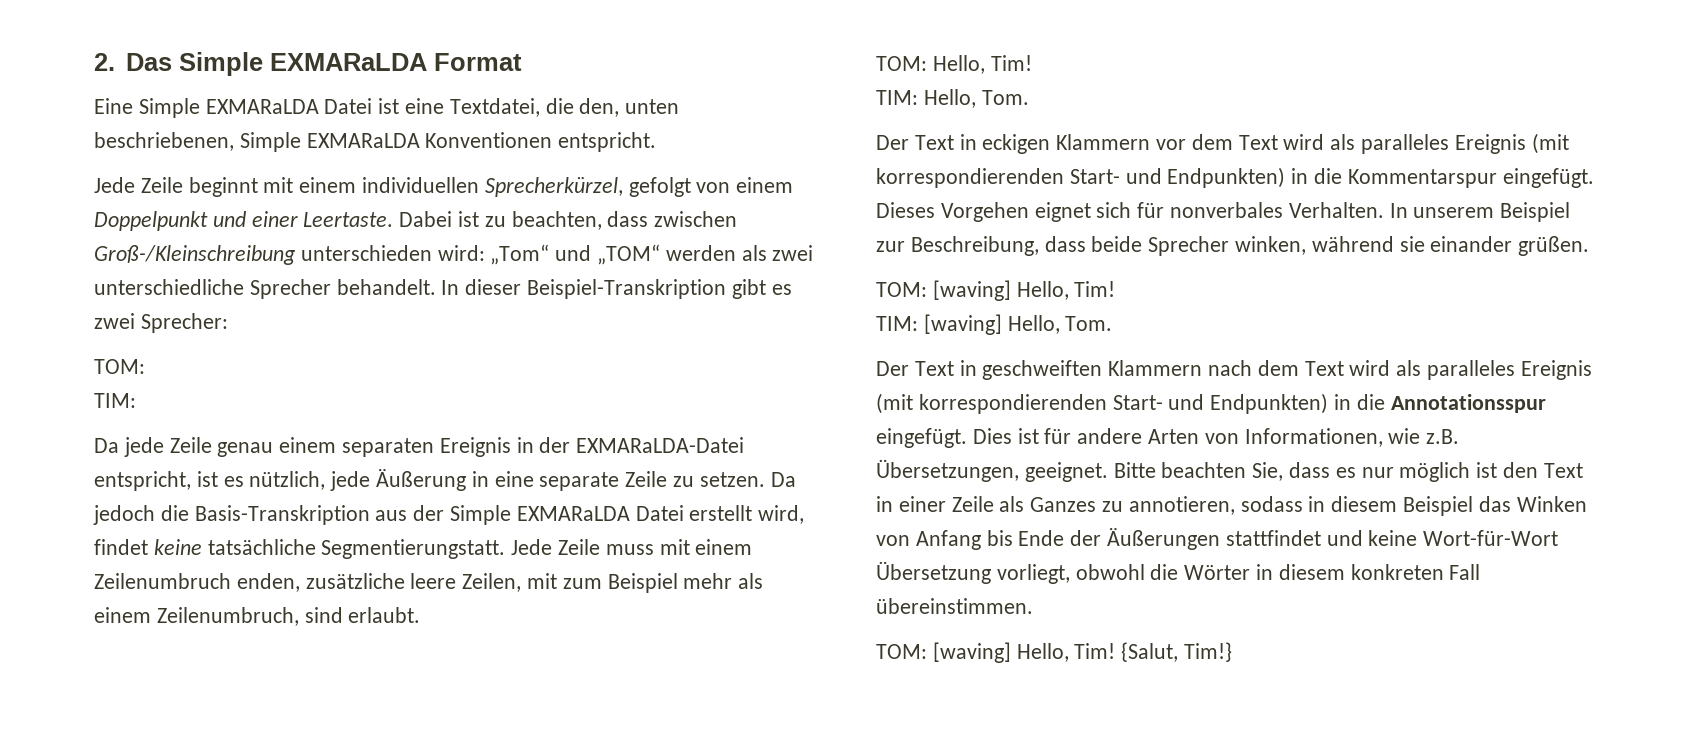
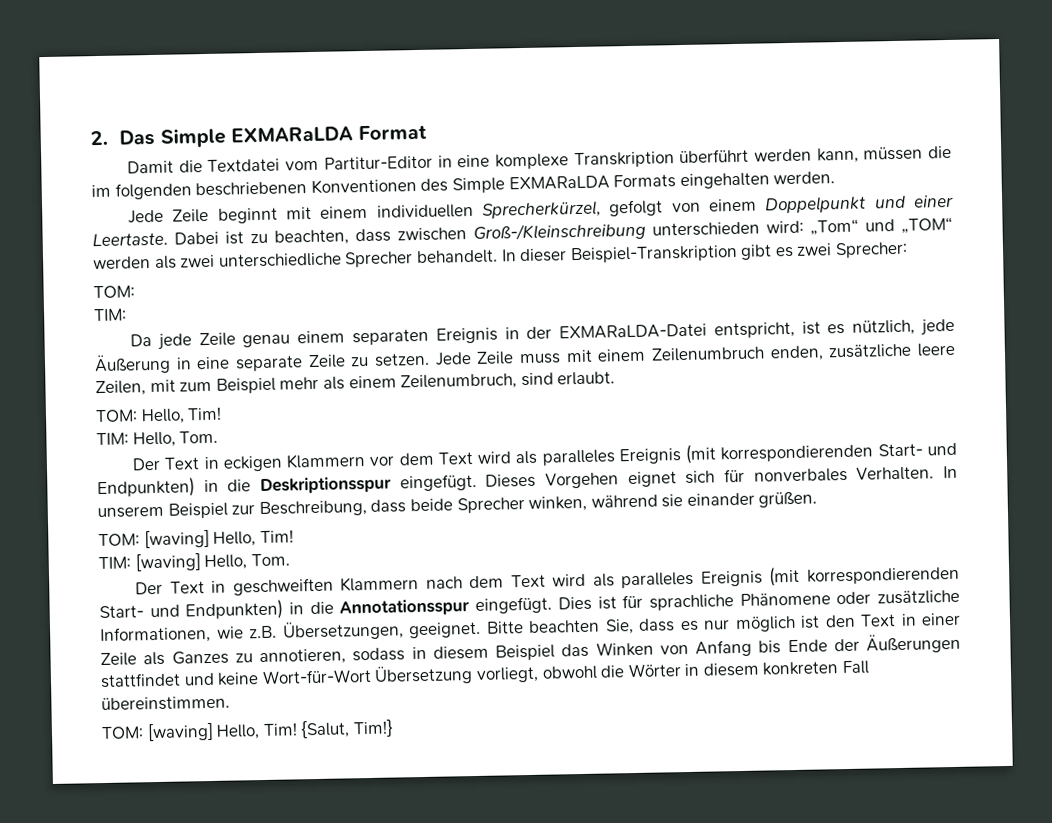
- Eine Simple EXMARaLDA Datei ist eine Textdatei, die den, unten beschriebenen, Simple EXMARaLDA Konventionen entspricht.
+ Damit die Textdatei vom Partitur-Editor in eine komplexe Transkription überführt werden kann, müssen die im folgenden beschriebenen Konventionen des Simple EXMARaLDA Formats eingehalten werden.
- Da jedoch die Basis-Transkription aus der Simple EXMARaLDA Datei erstellt wird, findet keine tatsächliche Segmentierungstatt.
- Der Text in eckigen Klammern vor dem Text wird als paralleles Ereignis (mit korrespondierenden Start- und Endpunkten) in die Kommentarspur eingefügt.
+ Der Text in eckigen Klammern vor dem Text wird als paralleles Ereignis (mit korrespondierenden Start- und Endpunkten) in die Deskriptionsspur eingefügt.
- Dies ist für andere Arten von Informationen, wie z.B. Übersetzungen, geeignet.
+ Dies ist für sprachliche Phänomene oder zusätzliche Informationen, wie z.B. Übersetzungen, geeignet.

